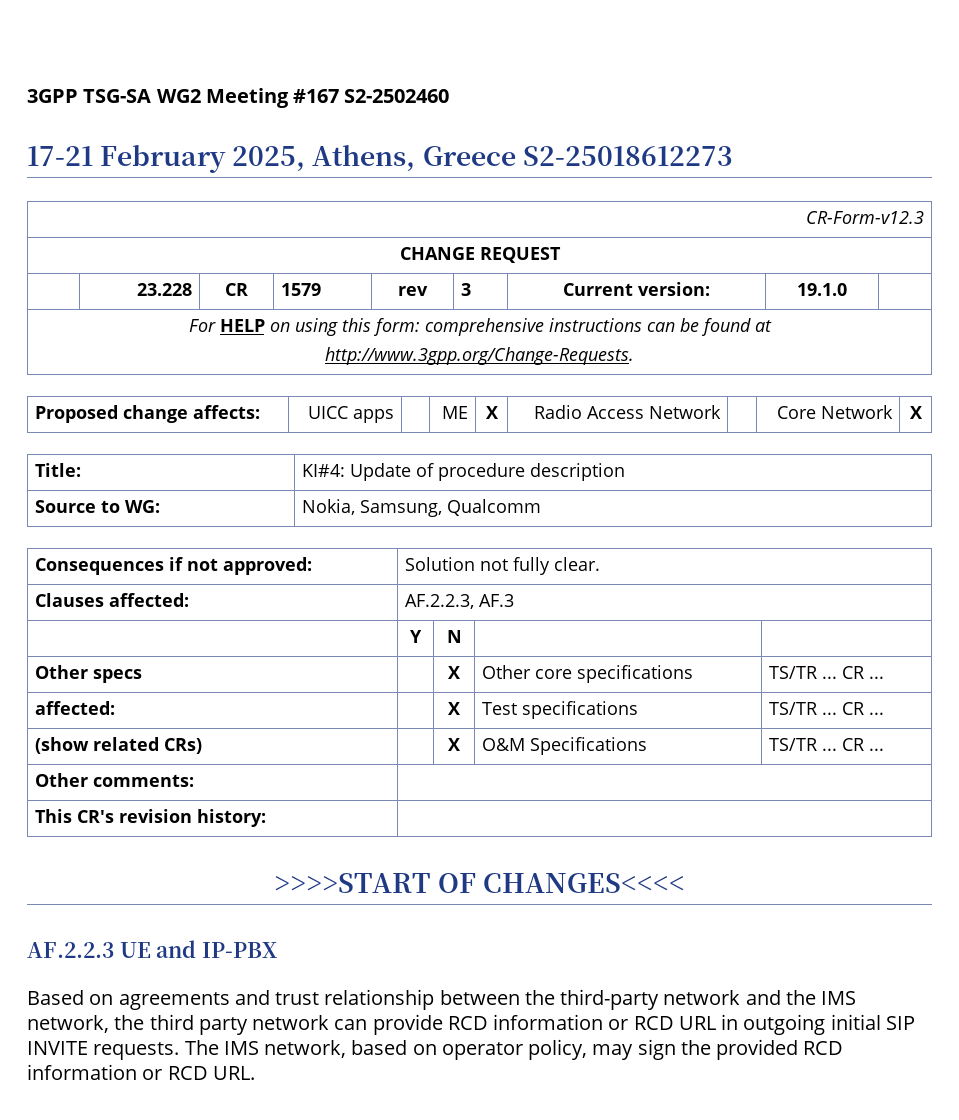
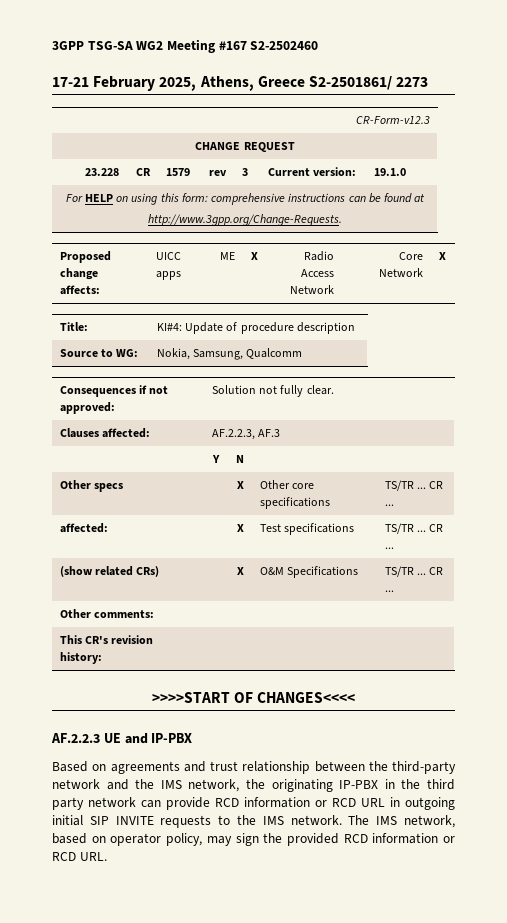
- 17-21 February 2025, Athens, Greece S2-25018612273
+ 17-21 February 2025, Athens, Greece S2-2501861/ 2273
- Based on agreements and trust relationship between the third-party network and the IMS network, the third party network can provide RCD information or RCD URL in outgoing initial SIP INVITE requests.
+ Based on agreements and trust relationship between the third-party network and the IMS network, the originating IP-PBX in the third party network can provide RCD information or RCD URL in outgoing initial SIP INVITE requests to the IMS network.

